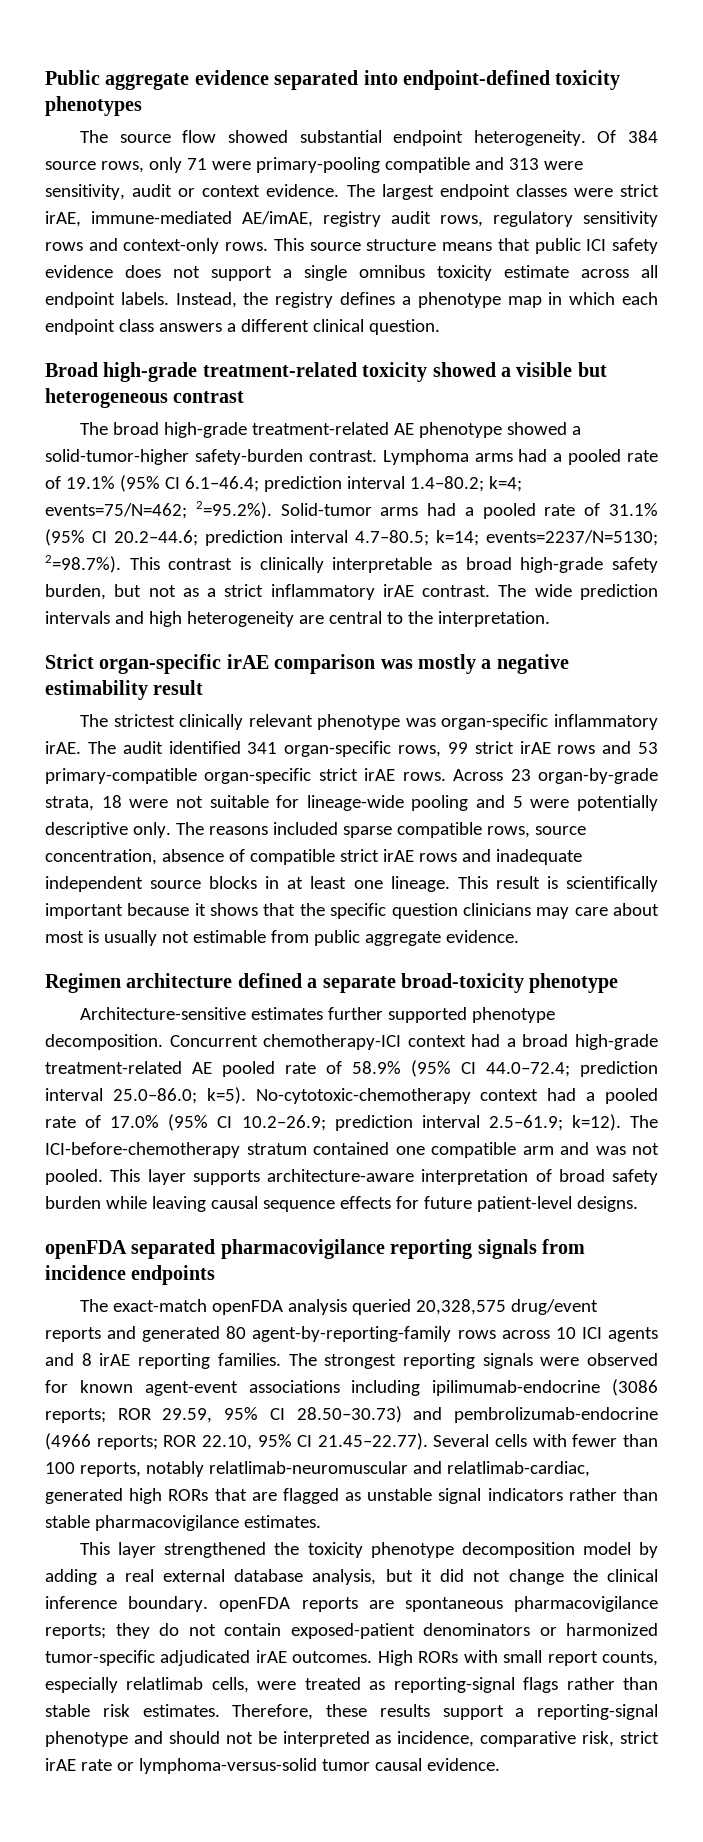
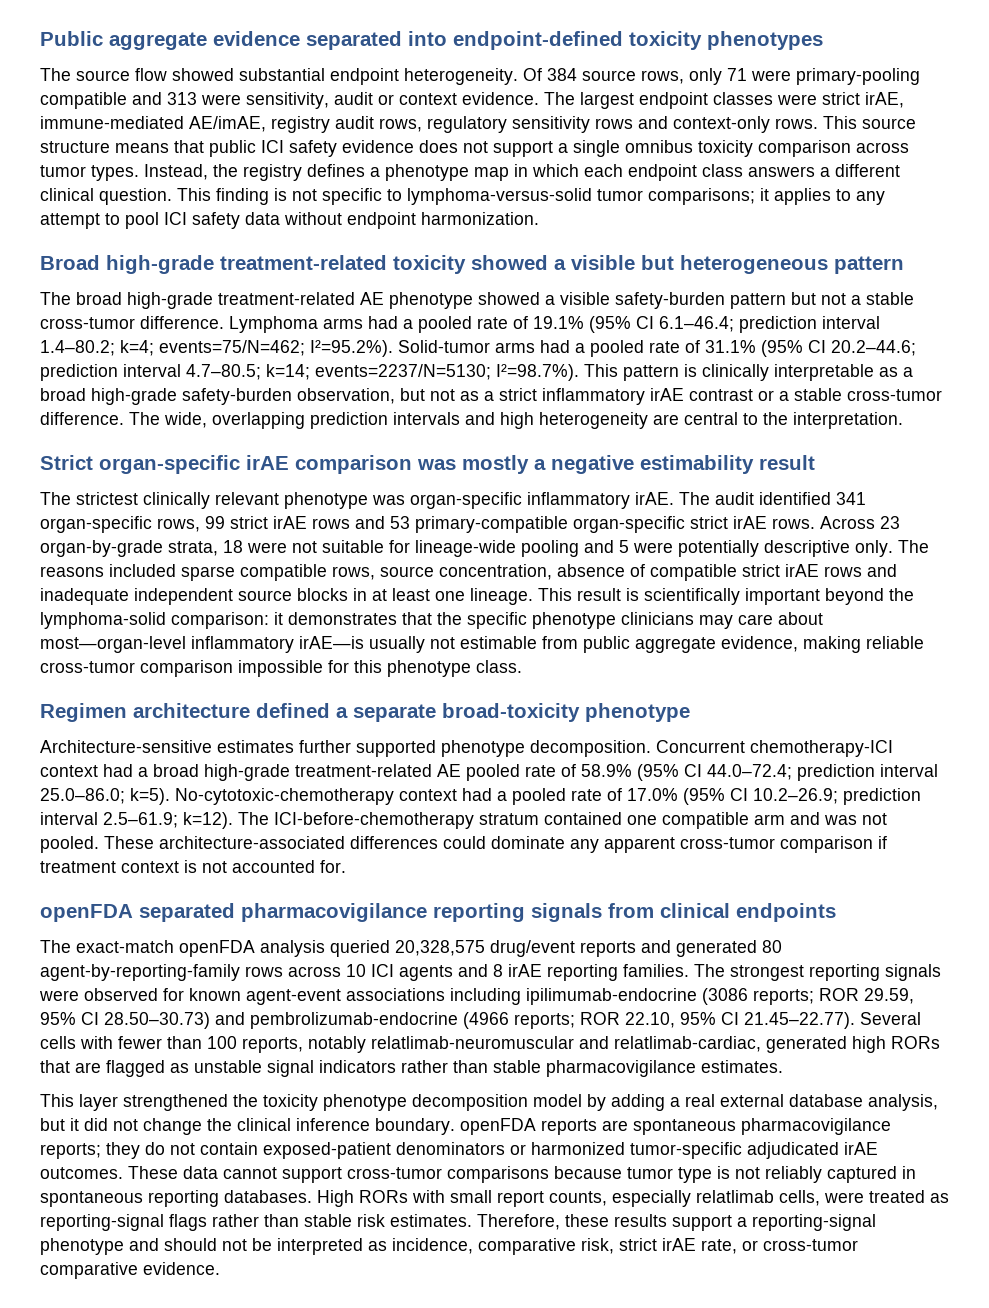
- This source structure means that public ICI safety evidence does not support a single omnibus toxicity estimate across all endpoint labels.
+ This source structure means that public ICI safety evidence does not support a single omnibus toxicity comparison across tumor types.
+ This finding is not specific to lymphoma-versus-solid tumor comparisons; it applies to any attempt to pool ICI safety data without endpoint harmonization.
- Broad high-grade treatment-related toxicity showed a visible but heterogeneous contrast
+ Broad high-grade treatment-related toxicity showed a visible but heterogeneous pattern
- The broad high-grade treatment-related AE phenotype showed a solid-tumor-higher safety-burden contrast.
+ The broad high-grade treatment-related AE phenotype showed a visible safety-burden pattern but not a stable cross-tumor difference.
- Lymphoma arms had a pooled rate of 19.1% (95% CI 6.1–46.4; prediction interval 1.4–80.2; k=4; events=75/N=462; 2=95.2%). Solid-tumor arms had a pooled rate of 31.1% (95% CI 20.2–44.6; prediction interval 4.7–80.5; k=14; events=2237/N=5130; 2=98.7%). This contrast is clinically interpretable as broad high-grade safety burden, but not as a strict inflammatory irAE contrast. The wide prediction intervals and high heterogeneity are central to the interpretation.
+ Lymphoma arms had a pooled rate of 19.1% (95% CI 6.1–46.4; prediction interval 1.4–80.2; k=4; events=75/N=462; I²=95.2%). Solid-tumor arms had a pooled rate of 31.1% (95% CI 20.2–44.6; prediction interval 4.7–80.5; k=14; events=2237/N=5130; I²=98.7%). This pattern is clinically interpretable as a broad high-grade safety-burden observation, but not as a strict inflammatory irAE contrast or a stable cross-tumor difference. The wide, overlapping prediction intervals and high heterogeneity are central to the interpretation.
- This result is scientifically important because it shows that the specific question clinicians may care about most is usually not estimable from public aggregate evidence.
+ This result is scientifically important beyond the lymphoma-solid comparison: it demonstrates that the specific phenotype clinicians may care about most—organ-level inflammatory irAE—is usually not estimable from public aggregate evidence, making reliable cross-tumor comparison impossible for this phenotype class.
- This layer supports architecture-aware interpretation of broad safety burden while leaving causal sequence effects for future patient-level designs.
+ These architecture-associated differences could dominate any apparent cross-tumor comparison if treatment context is not accounted for.
- openFDA separated pharmacovigilance reporting signals from incidence endpoints
+ openFDA separated pharmacovigilance reporting signals from clinical endpoints
+ These data cannot support cross-tumor comparisons because tumor type is not reliably captured in spontaneous reporting databases.
- Therefore, these results support a reporting-signal phenotype and should not be interpreted as incidence, comparative risk, strict irAE rate or lymphoma-versus-solid tumor causal evidence.
+ Therefore, these results support a reporting-signal phenotype and should not be interpreted as incidence, comparative risk, strict irAE rate, or cross-tumor comparative evidence.

